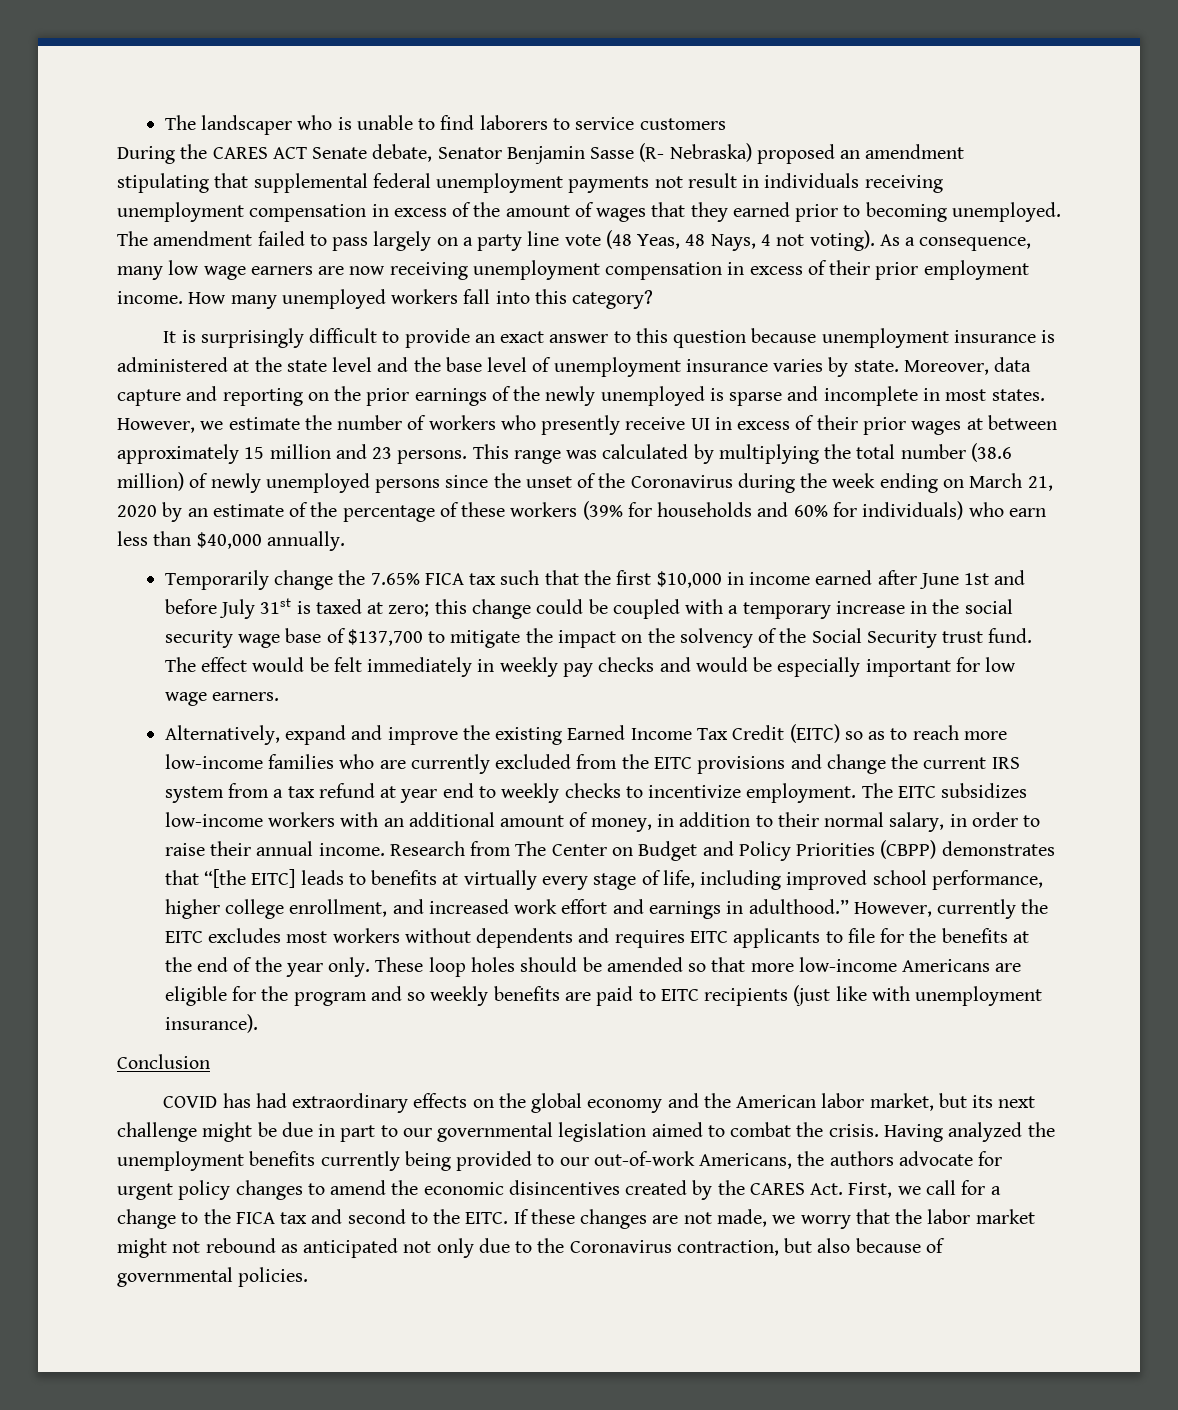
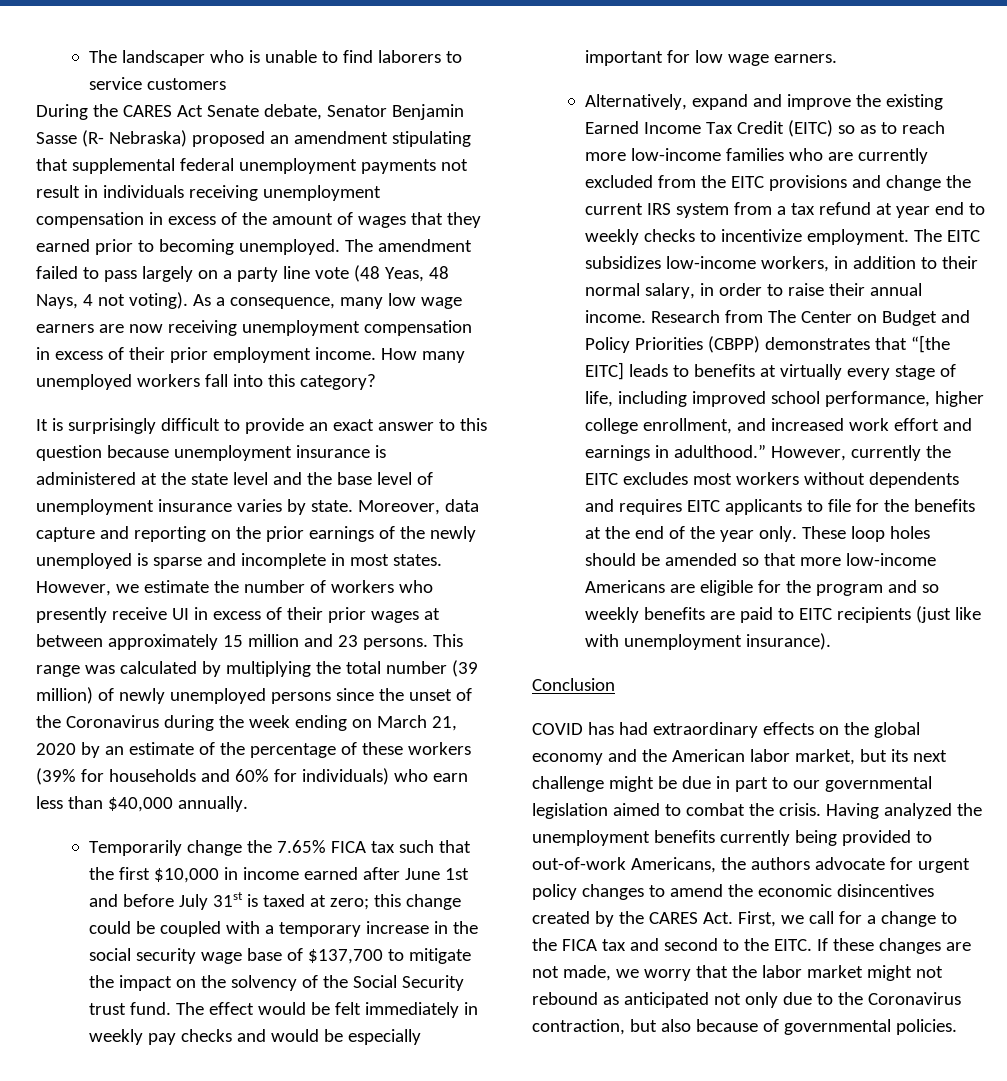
- During the CARES ACT Senate debate, Senator Benjamin Sasse (R- Nebraska) proposed an amendment stipulating that supplemental federal unemployment payments not result in individuals receiving unemployment compensation in excess of the amount of wages that they earned prior to becoming unemployed.
+ During the CARES Act Senate debate, Senator Benjamin Sasse (R- Nebraska) proposed an amendment stipulating that supplemental federal unemployment payments not result in individuals receiving unemployment compensation in excess of the amount of wages that they earned prior to becoming unemployed.
- This range was calculated by multiplying the total number (38.6 million) of newly unemployed persons since the unset of the Coronavirus during the week ending on March 21, 2020 by an estimate of the percentage of these workers (39% for households and 60% for individuals) who earn less than $40,000 annually.
+ This range was calculated by multiplying the total number (39 million) of newly unemployed persons since the unset of the Coronavirus during the week ending on March 21, 2020 by an estimate of the percentage of these workers (39% for households and 60% for individuals) who earn less than $40,000 annually.
- The EITC subsidizes low-income workers with an additional amount of money, in addition to their normal salary, in order to raise their annual income.
+ The EITC subsidizes low-income workers, in addition to their normal salary, in order to raise their annual income.
- Having analyzed the unemployment benefits currently being provided to our out-of-work Americans, the authors advocate for urgent policy changes to amend the economic disincentives created by the CARES Act. First, we call for a change to the FICA tax and second to the EITC.
+ Having analyzed the unemployment benefits currently being provided to out-of-work Americans, the authors advocate for urgent policy changes to amend the economic disincentives created by the CARES Act. First, we call for a change to the FICA tax and second to the EITC.

